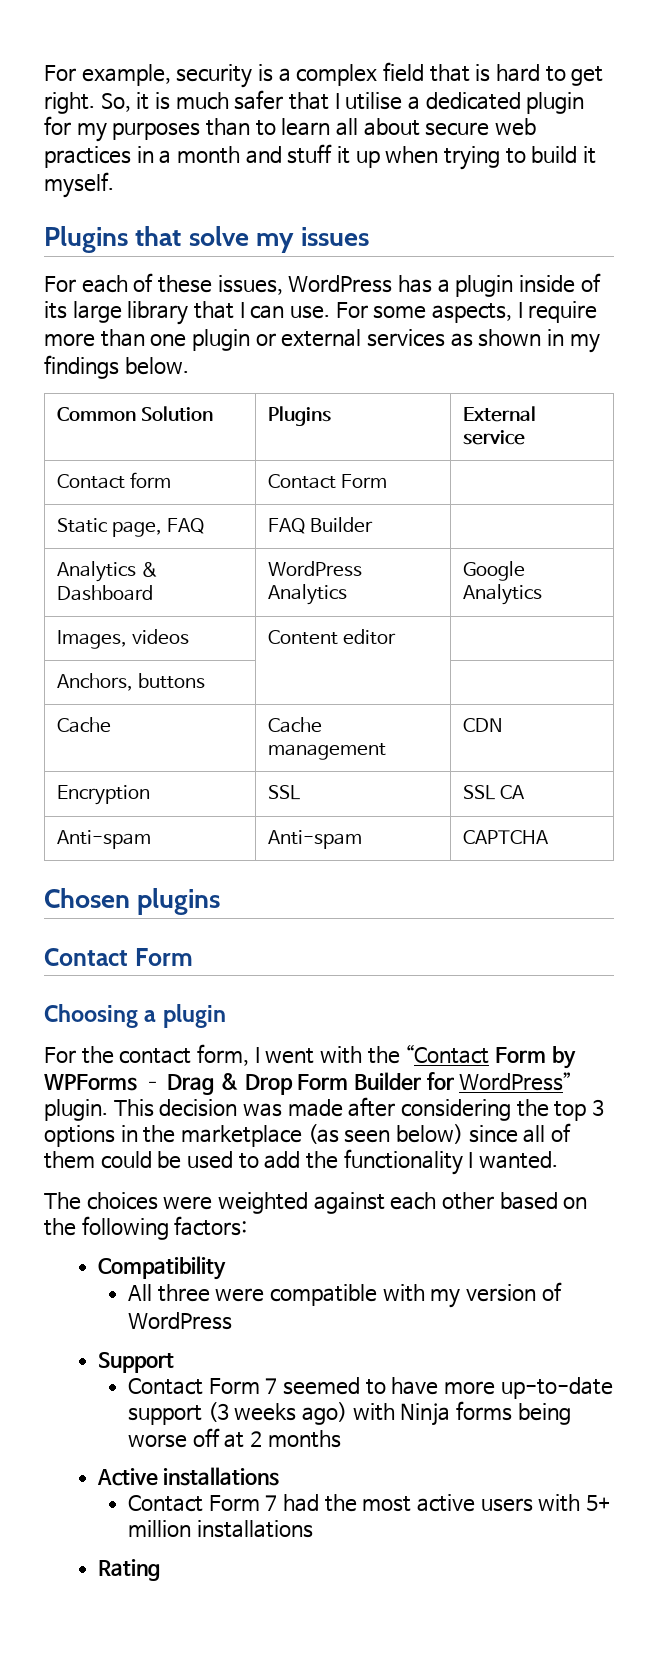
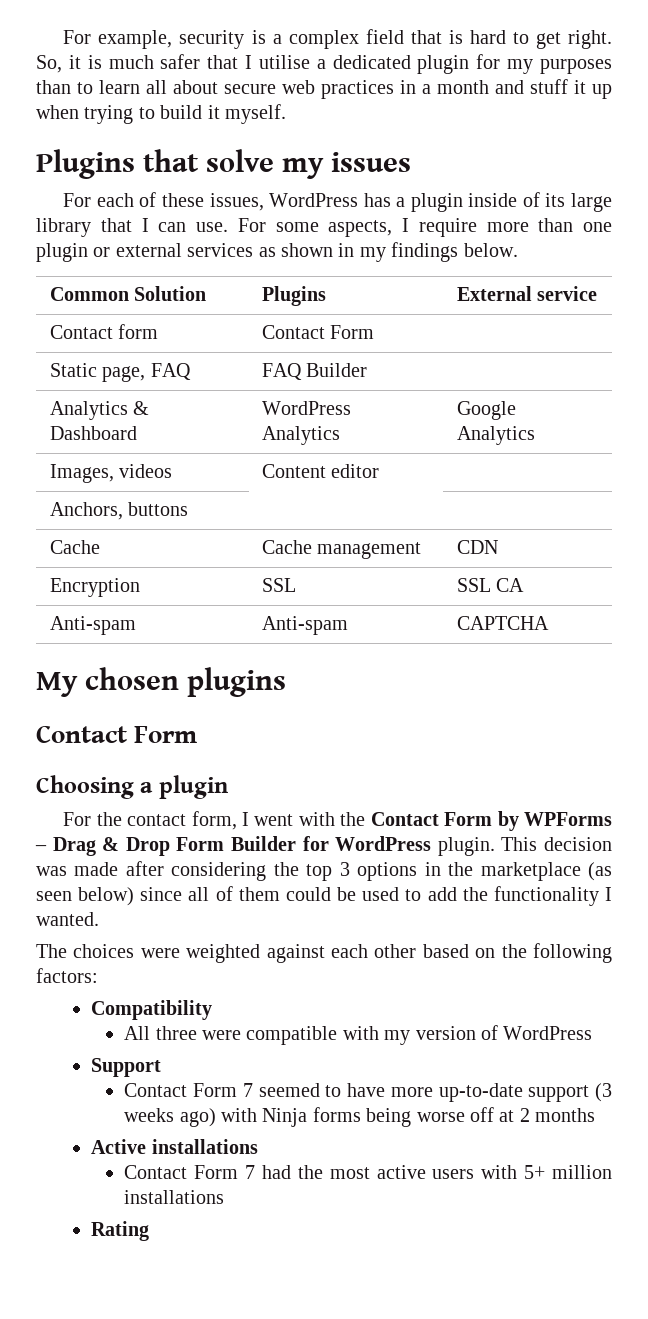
- Chosen plugins
+ My chosen plugins
- For the contact form, I went with the “Contact Form by WPForms – Drag & Drop Form Builder for WordPress” plugin.
+ For the contact form, I went with the Contact Form by WPForms – Drag & Drop Form Builder for WordPress plugin.

